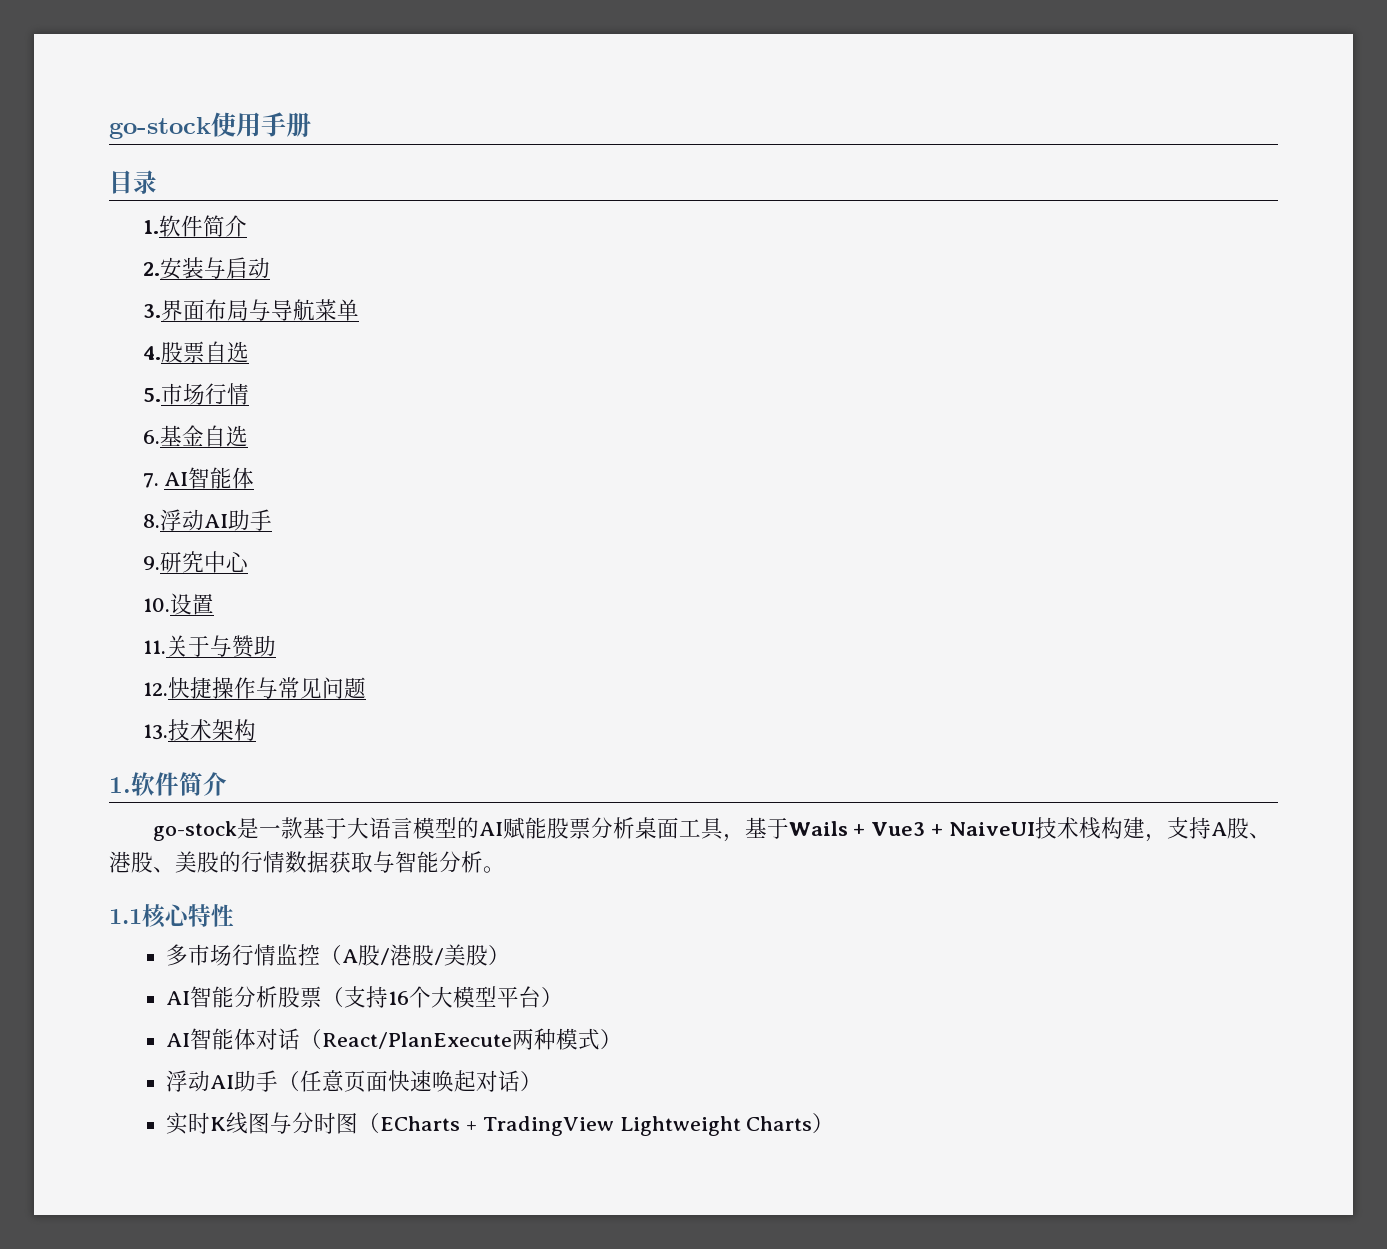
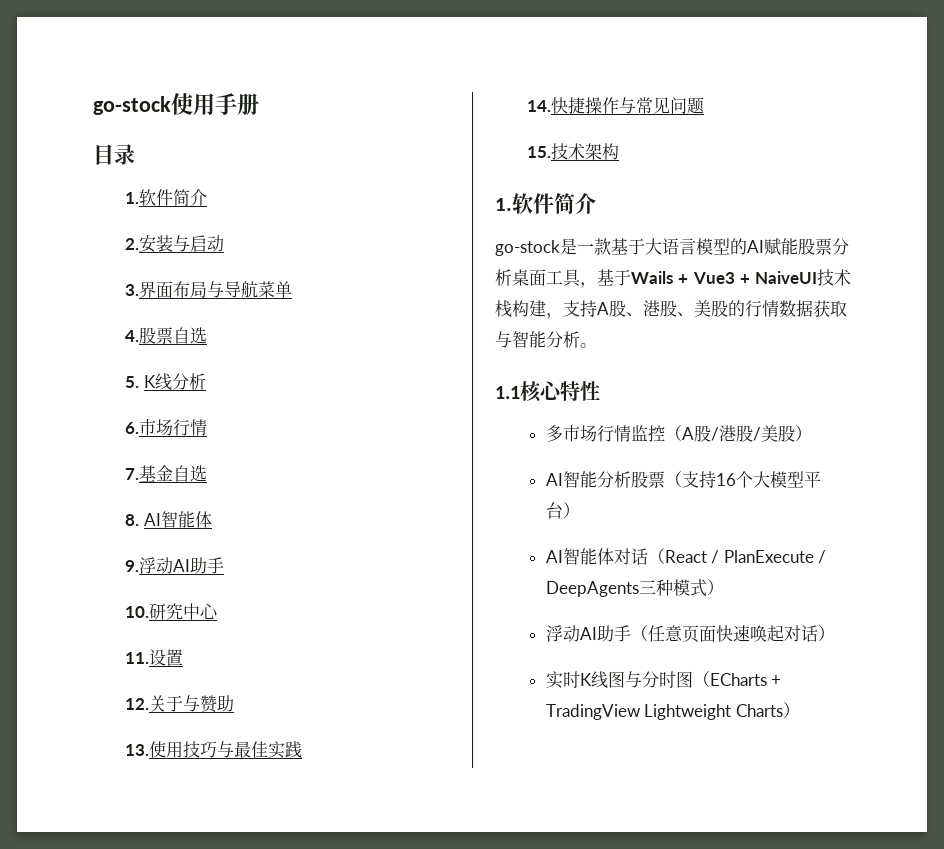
- 5.市场行情
+ 5. K线分析
+ 6.市场行情
- 6.基金自选
+ 7.基金自选
- 7. AI智能体
+ 8. AI智能体
- 8.浮动AI助手
+ 9.浮动AI助手
- 9.研究中心
+ 10.研究中心
- 10.设置
+ 11.设置
- 11.关于与赞助
+ 12.关于与赞助
- 12.快捷操作与常见问题
+ 13.使用技巧与最佳实践
+ 14.快捷操作与常见问题
- 13.技术架构
+ 15.技术架构
- AI智能体对话（React/PlanExecute两种模式）
+ AI智能体对话（React / PlanExecute / DeepAgents三种模式）

